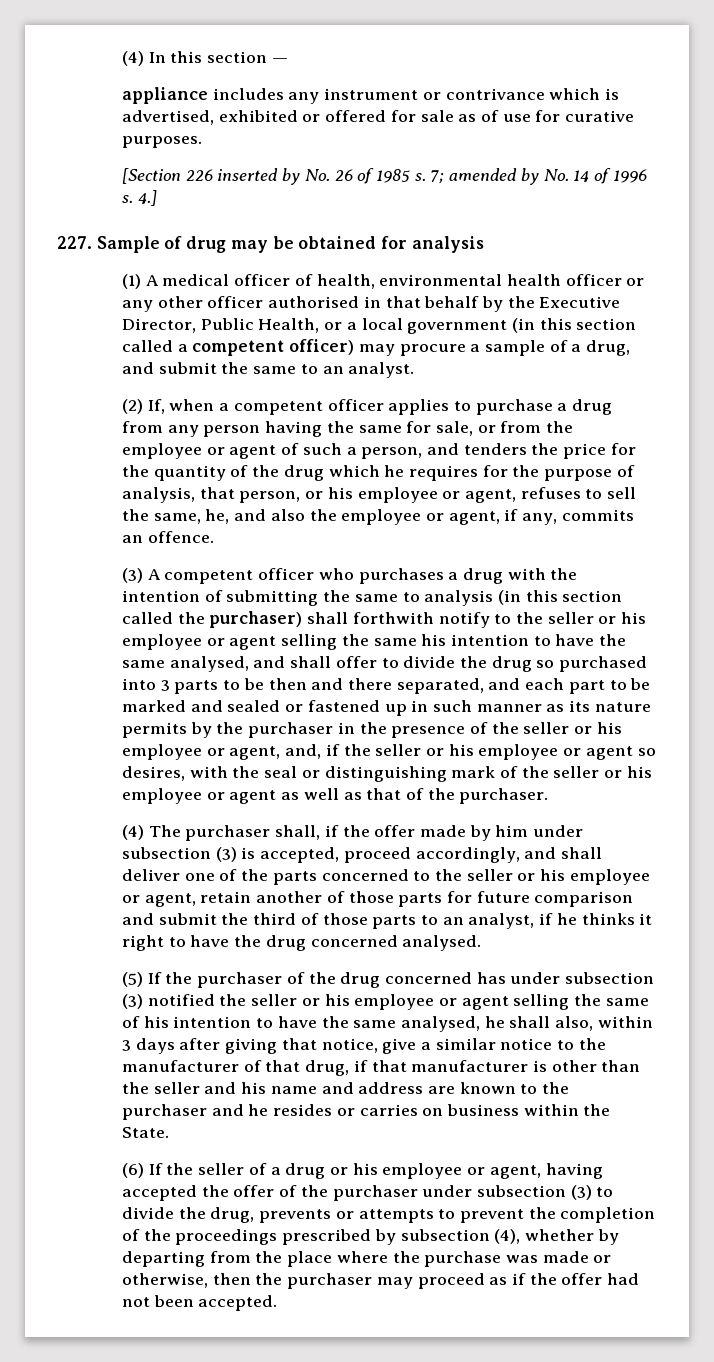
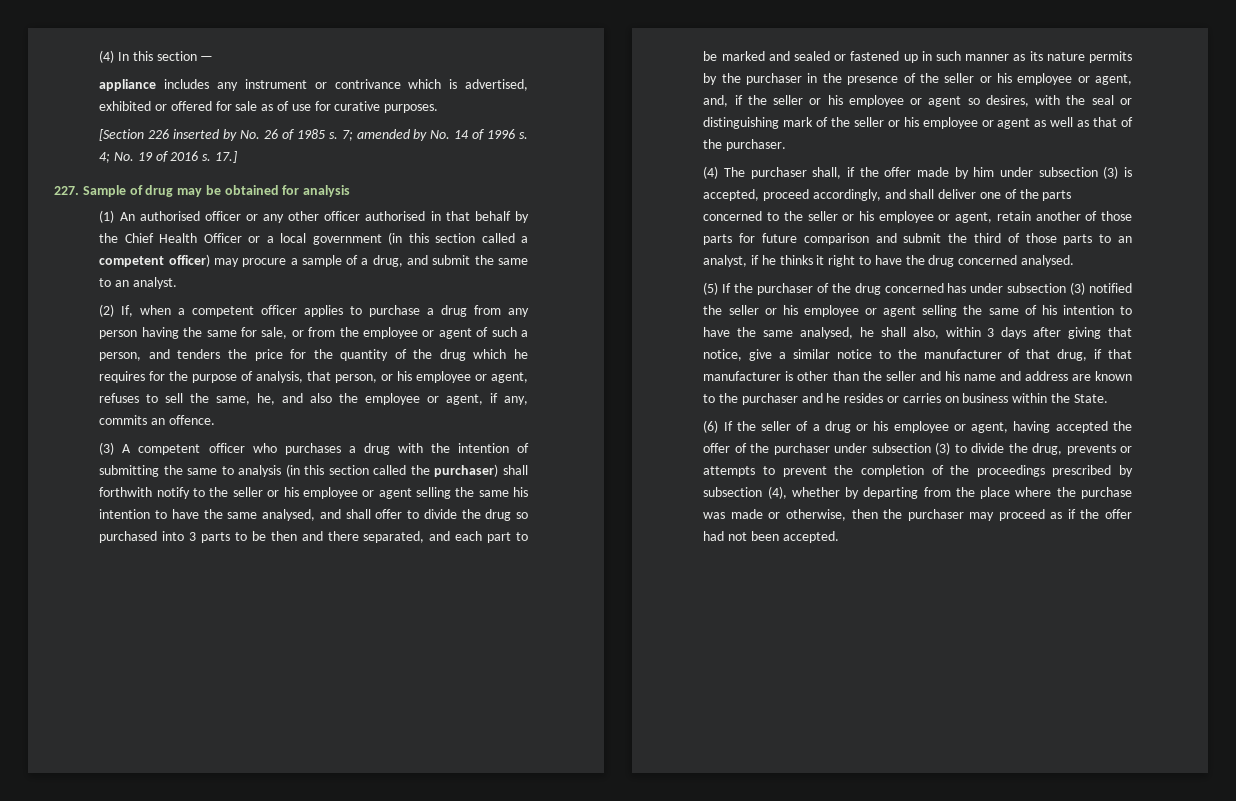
- 4.]
+ 4; No. 19 of 2016 s. 17.]
- (1) A medical officer of health, environmental health officer or any other officer authorised in that behalf by the Executive Director, Public Health, or a local government (in this section called a competent officer) may procure a sample of a drug, and submit the same to an analyst.
+ (1) An authorised officer or any other officer authorised in that behalf by the Chief Health Officer or a local government (in this section called a competent officer) may procure a sample of a drug, and submit the same to an analyst.

